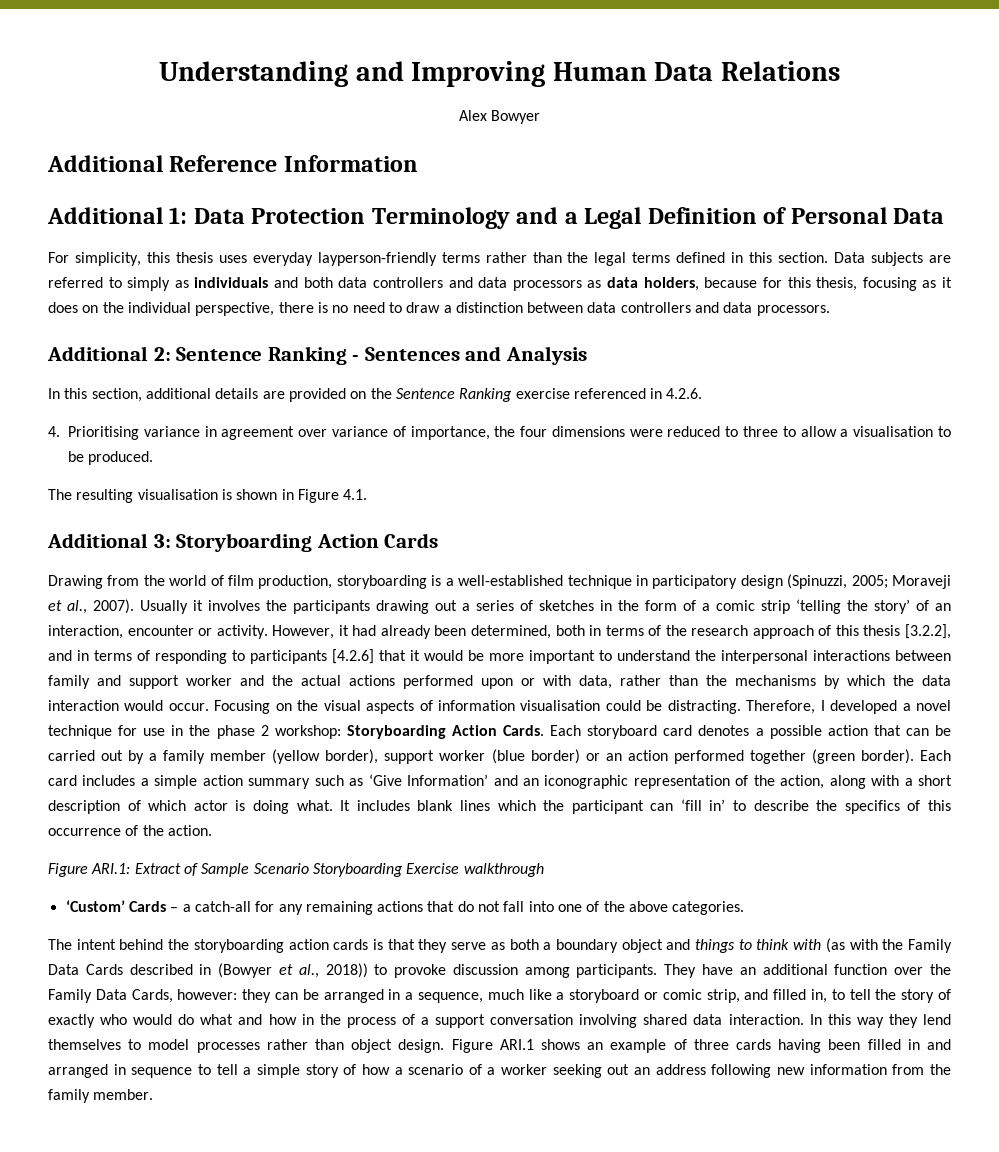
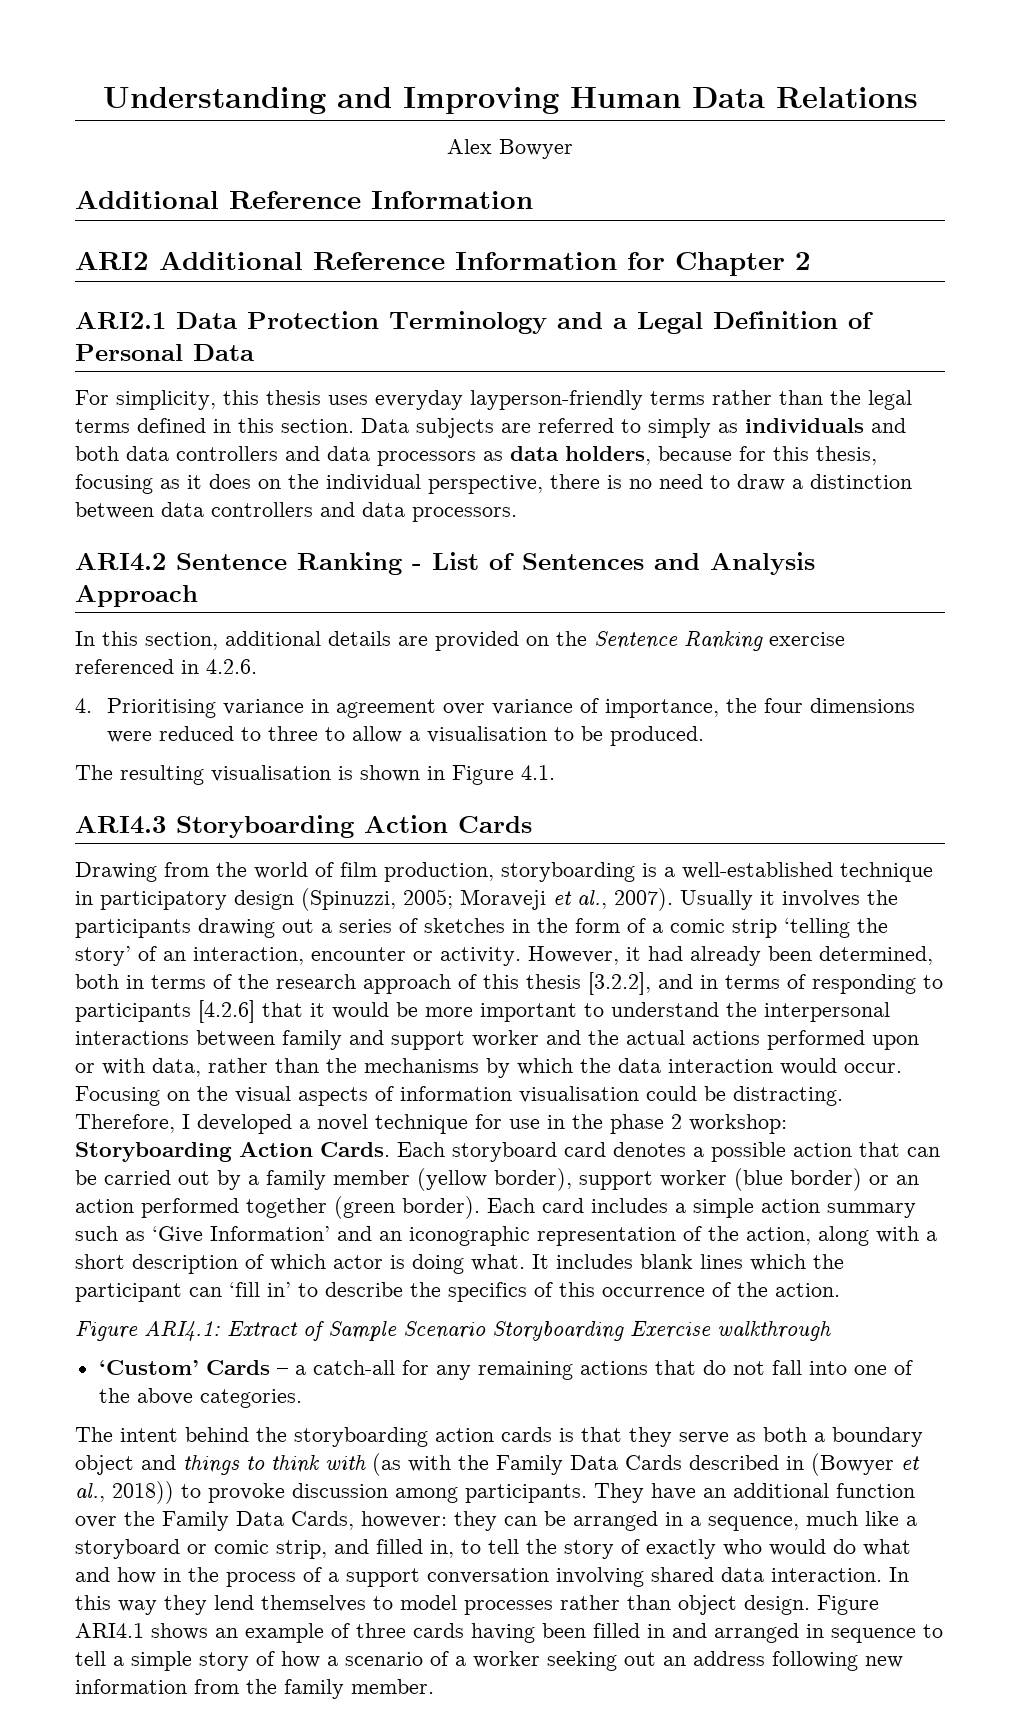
- Additional 1: Data Protection Terminology and a Legal Definition of Personal Data
+ ARI2 Additional Reference Information for Chapter 2
+ ARI2.1 Data Protection Terminology and a Legal Definition of Personal Data
- Additional 2: Sentence Ranking - Sentences and Analysis
+ ARI4.2 Sentence Ranking - List of Sentences and Analysis Approach
- Additional 3: Storyboarding Action Cards
+ ARI4.3 Storyboarding Action Cards
- Figure ARI.1: Extract of Sample Scenario Storyboarding Exercise walkthrough
+ Figure ARI4.1: Extract of Sample Scenario Storyboarding Exercise walkthrough
- Figure ARI.1 shows an example of three cards having been filled in and arranged in sequence to tell a simple story of how a scenario of a worker seeking out an address following new information from the family member.
+ Figure ARI4.1 shows an example of three cards having been filled in and arranged in sequence to tell a simple story of how a scenario of a worker seeking out an address following new information from the family member.

